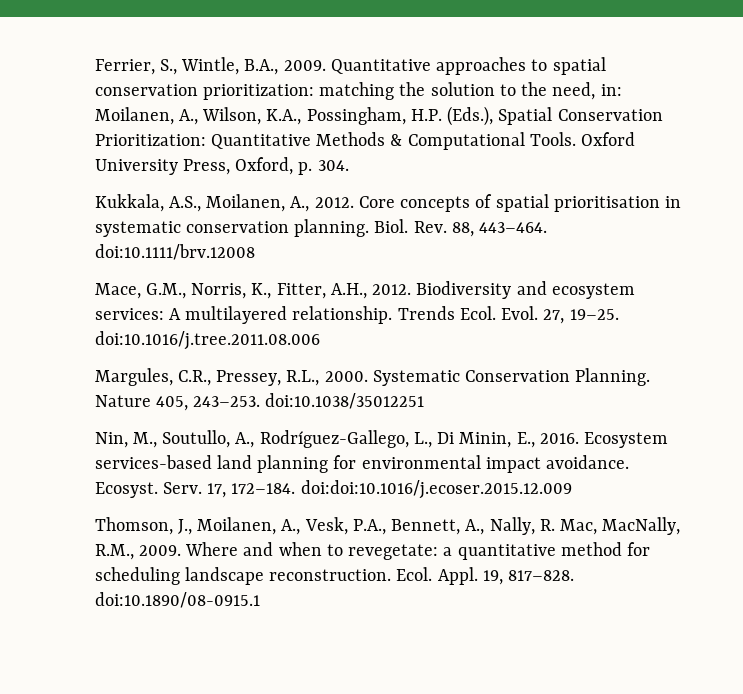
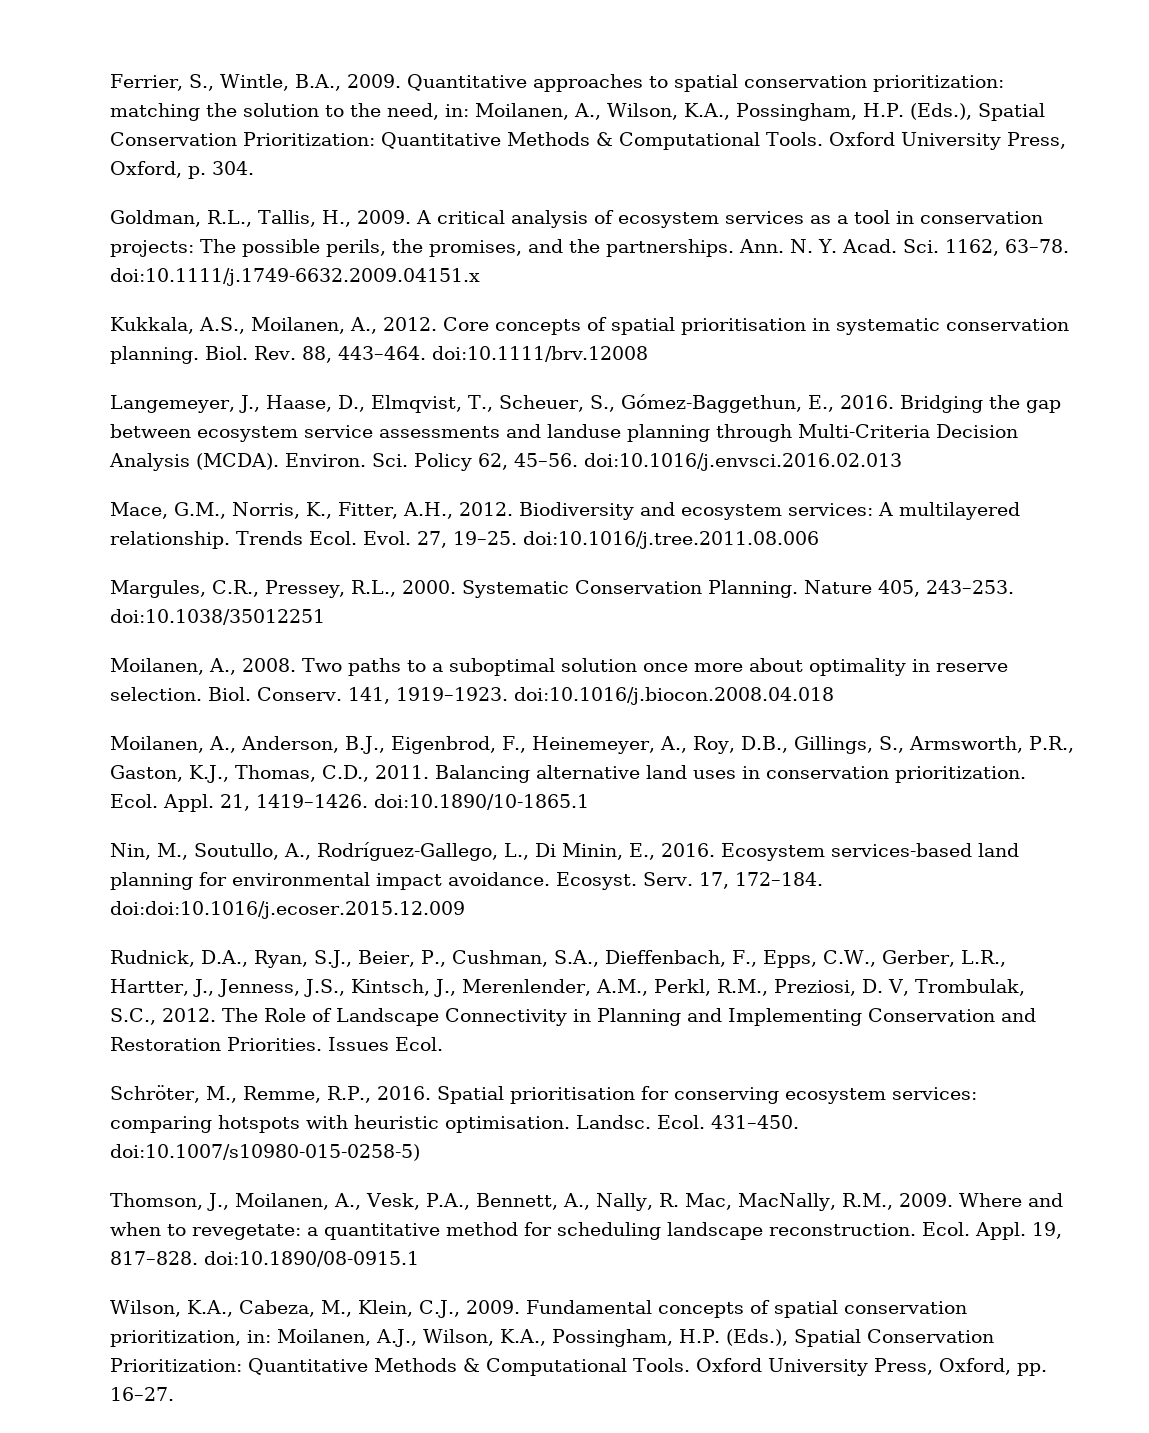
+ Goldman, R.L., Tallis, H., 2009. A critical analysis of ecosystem services as a tool in conservation projects: The possible perils, the promises, and the partnerships. Ann. N. Y. Acad. Sci. 1162, 63–78. doi:10.1111/j.1749-6632.2009.04151.x
+ Langemeyer, J., Haase, D., Elmqvist, T., Scheuer, S., Gómez-Baggethun, E., 2016. Bridging the gap between ecosystem service assessments and landuse planning through Multi-Criteria Decision Analysis (MCDA). Environ. Sci. Policy 62, 45–56. doi:10.1016/j.envsci.2016.02.013
+ Moilanen, A., 2008. Two paths to a suboptimal solution once more about optimality in reserve selection. Biol. Conserv. 141, 1919–1923. doi:10.1016/j.biocon.2008.04.018
+ Moilanen, A., Anderson, B.J., Eigenbrod, F., Heinemeyer, A., Roy, D.B., Gillings, S., Armsworth, P.R., Gaston, K.J., Thomas, C.D., 2011. Balancing alternative land uses in conservation prioritization. Ecol. Appl. 21, 1419–1426. doi:10.1890/10-1865.1
+ Rudnick, D.A., Ryan, S.J., Beier, P., Cushman, S.A., Dieffenbach, F., Epps, C.W., Gerber, L.R., Hartter, J., Jenness, J.S., Kintsch, J., Merenlender, A.M., Perkl, R.M., Preziosi, D. V, Trombulak, S.C., 2012. The Role of Landscape Connectivity in Planning and Implementing Conservation and Restoration Priorities. Issues Ecol.
+ Schröter, M., Remme, R.P., 2016. Spatial prioritisation for conserving ecosystem services: comparing hotspots with heuristic optimisation. Landsc. Ecol. 431–450. doi:10.1007/s10980-015-0258-5)
+ Wilson, K.A., Cabeza, M., Klein, C.J., 2009. Fundamental concepts of spatial conservation prioritization, in: Moilanen, A.J., Wilson, K.A., Possingham, H.P. (Eds.), Spatial Conservation Prioritization: Quantitative Methods & Computational Tools. Oxford University Press, Oxford, pp. 16–27.

